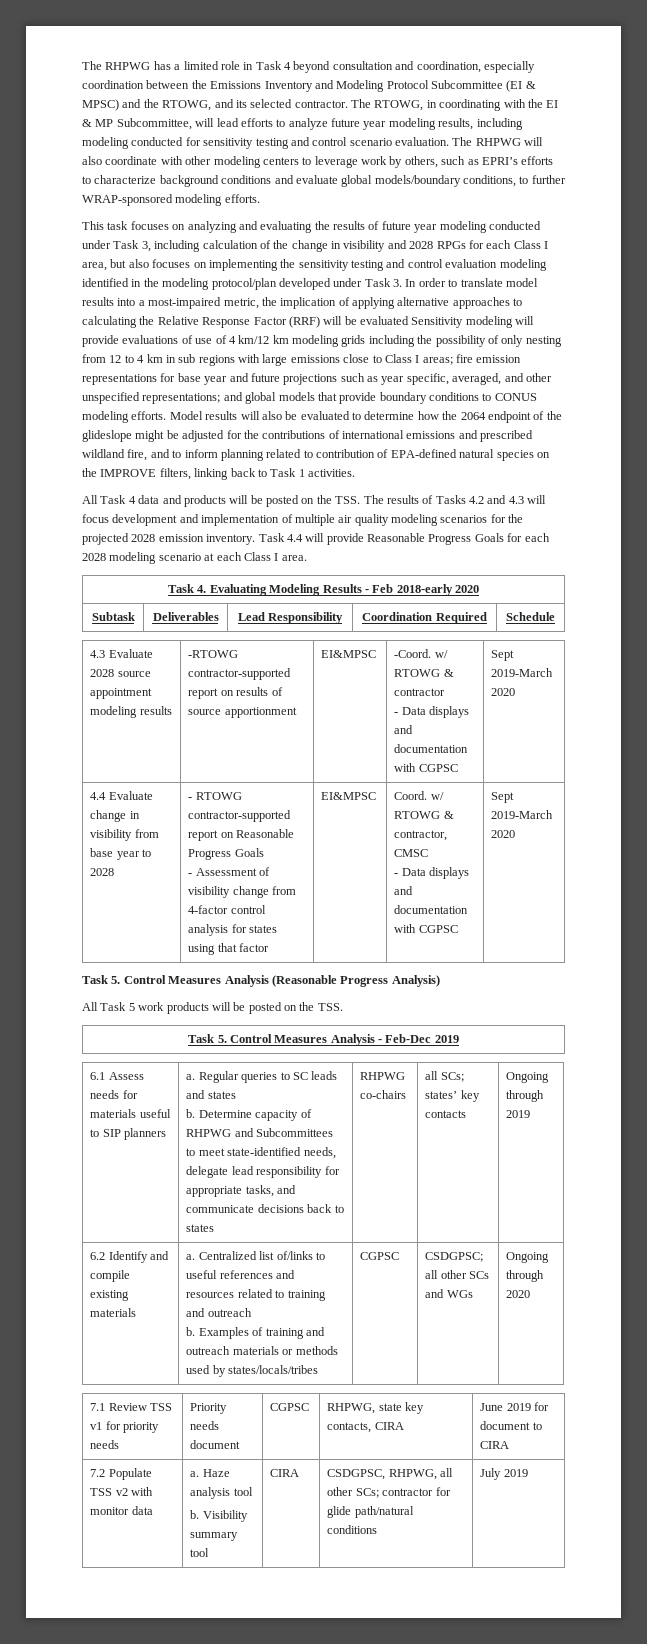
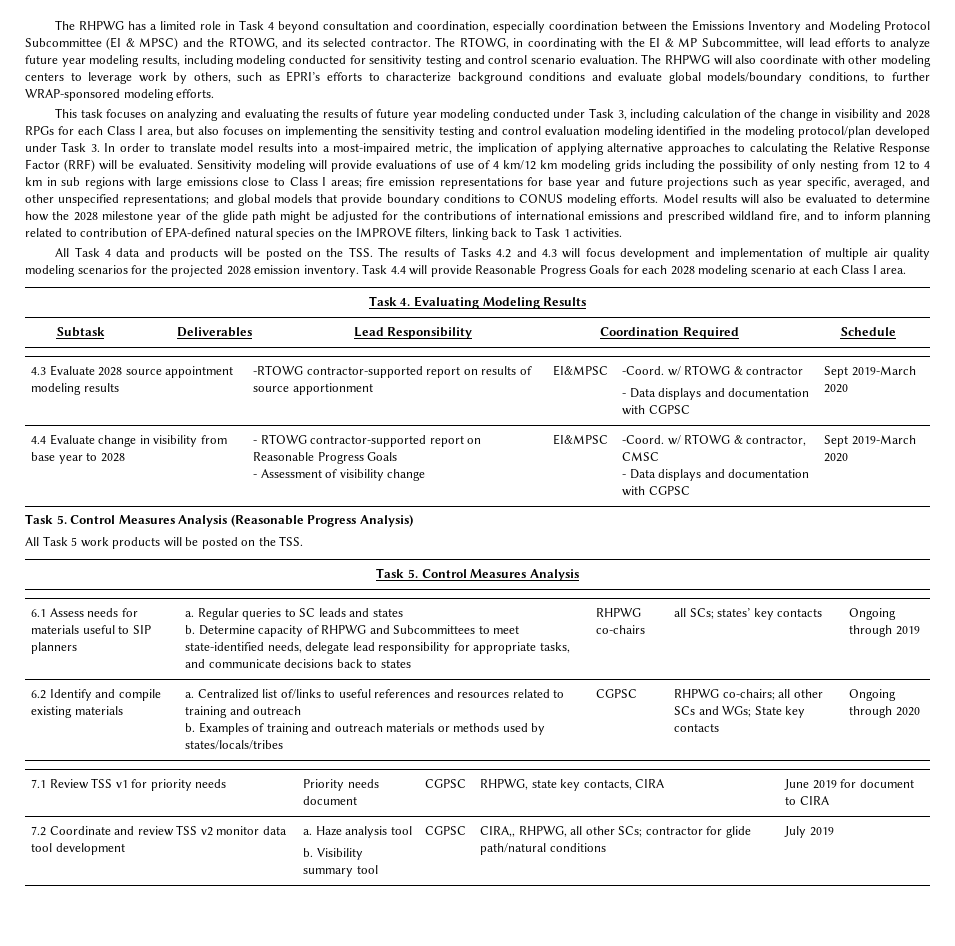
- This task focuses on analyzing and evaluating the results of future year modeling conducted under Task 3, including calculation of the change in visibility and 2028 RPGs for each Class I area, but also focuses on implementing the sensitivity testing and control evaluation modeling identified in the modeling protocol/plan developed under Task 3. In order to translate model results into a most-impaired metric, the implication of applying alternative approaches to calculating the Relative Response Factor (RRF) will be evaluated Sensitivity modeling will provide evaluations of use of 4 km/12 km modeling grids including the possibility of only nesting from 12 to 4 km in sub regions with large emissions close to Class I areas;
+ This task focuses on analyzing and evaluating the results of future year modeling conducted under Task 3, including calculation of the change in visibility and 2028 RPGs for each Class I area, but also focuses on implementing the sensitivity testing and control evaluation modeling identified in the modeling protocol/plan developed under Task 3. In order to translate model results into a most-impaired metric, the implication of applying alternative approaches to calculating the Relative Response Factor (RRF) will be evaluated. Sensitivity modeling will provide evaluations of use of 4 km/12 km modeling grids including the possibility of only nesting from 12 to 4 km in sub regions with large emissions close to Class I areas;
- Model results will also be evaluated to determine how the 2064 endpoint of the glideslope might be adjusted for the contributions of international emissions and prescribed wildland fire, and to inform planning related to contribution of EPA-defined natural species on the IMPROVE filters, linking back to Task 1 activities.
+ Model results will also be evaluated to determine how the 2028 milestone year of the glide path might be adjusted for the contributions of international emissions and prescribed wildland fire, and to inform planning related to contribution of EPA-defined natural species on the IMPROVE filters, linking back to Task 1 activities.
- Task 4. Evaluating Modeling Results - Feb 2018-early 2020
+ Task 4. Evaluating Modeling Results
- - Assessment of visibility change from 4-factor control analysis for states using that factor | EI&MPSC | Coord. w/ RTOWG & contractor, CMSC
+ - Assessment of visibility change | EI&MPSC | -Coord. w/ RTOWG & contractor, CMSC
  All Task 5 work products will be posted on the TSS.
- Task 5. Control Measures Analysis - Feb-Dec 2019
+ Task 5. Control Measures Analysis
- CSDGPSC; all other SCs and WGs
+ RHPWG co-chairs; all other SCs and WGs; State key contacts
- 7.2 Populate TSS v2 with monitor data | a. Haze analysis tool
- b. Visibility summary tool | CIRA | CSDGPSC, RHPWG, all other SCs; contractor for glide path/natural conditions | July 2019
+ 7.2 Coordinate and review TSS v2 monitor data tool development | a. Haze analysis tool
+ b. Visibility summary tool | CGPSC | CIRA,, RHPWG, all other SCs; contractor for glide path/natural conditions | July 2019

